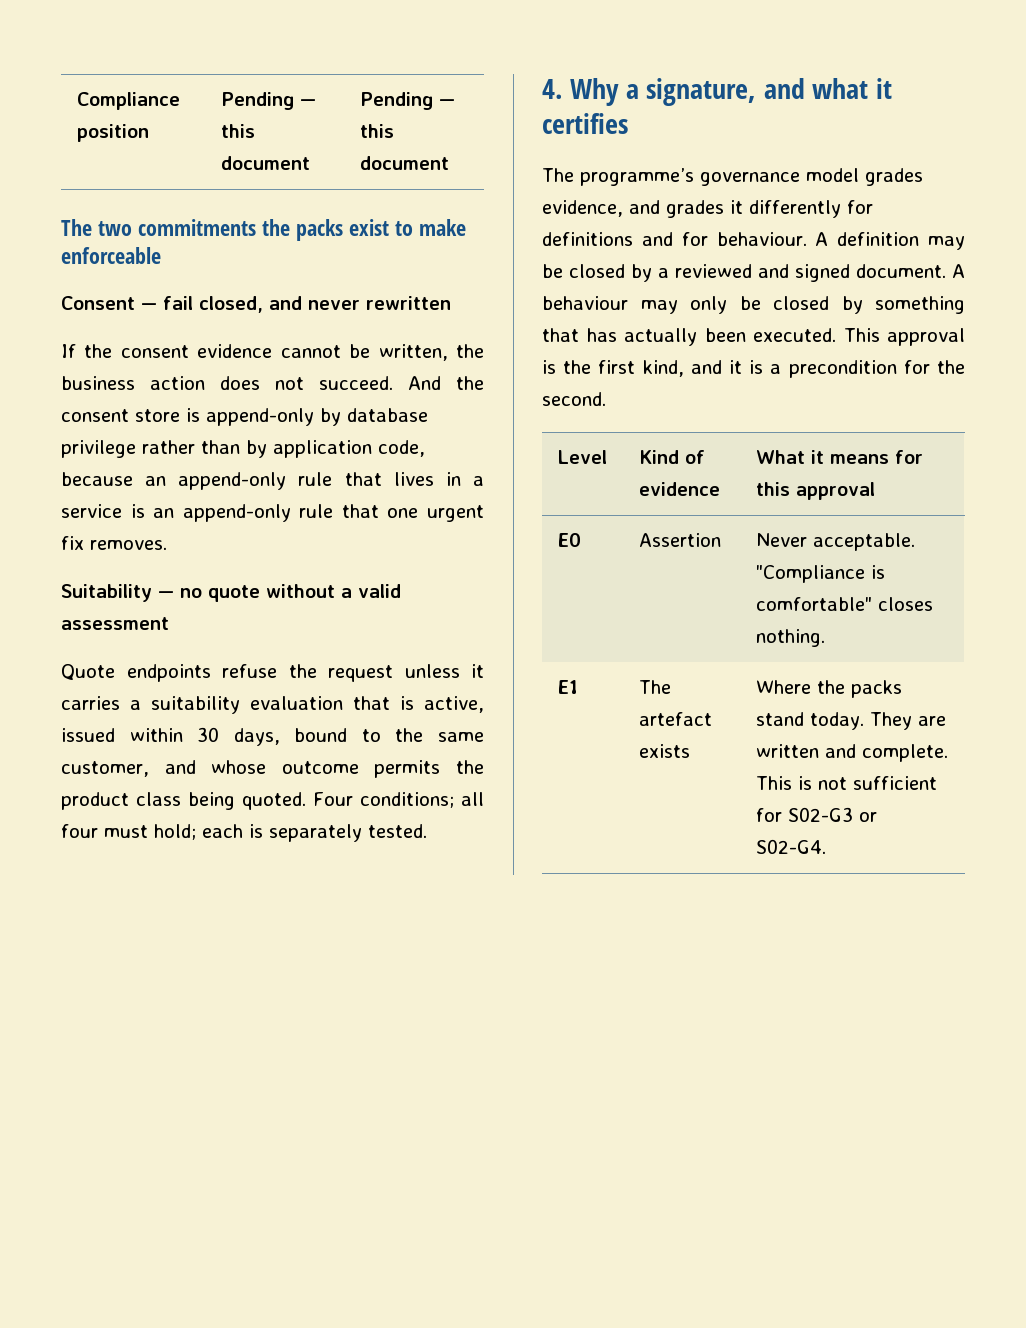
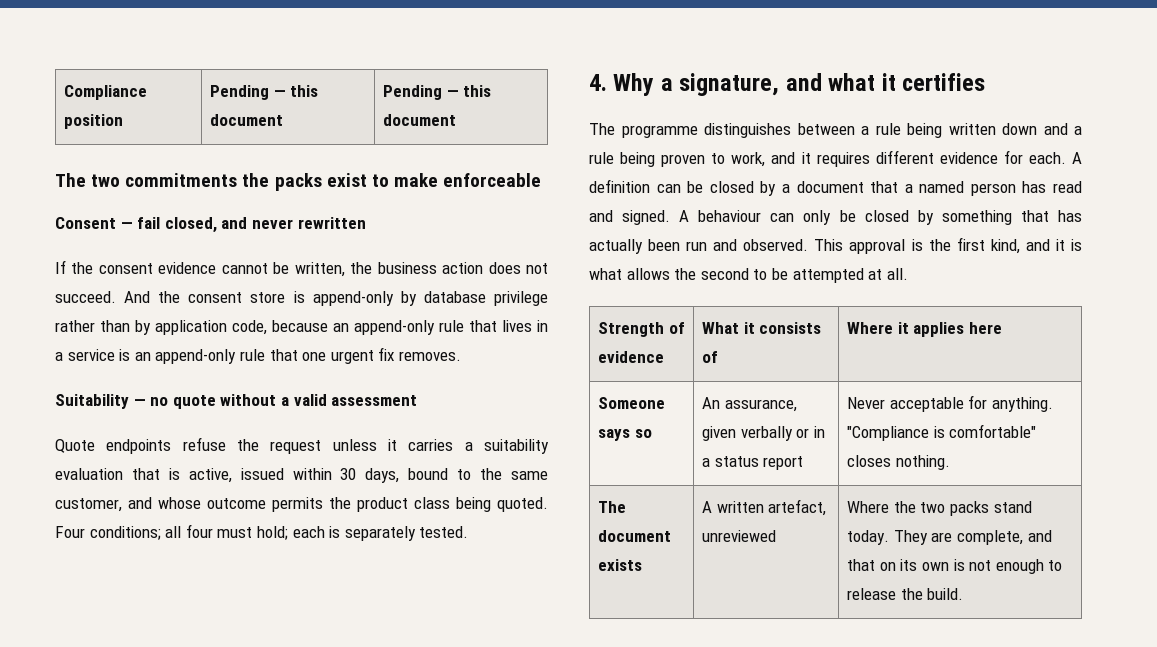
- The programme’s governance model grades evidence, and grades it differently for definitions and for behaviour.
+ The programme distinguishes between a rule being written down and a rule being proven to work, and it requires different evidence for each.
- A definition may be closed by a reviewed and signed document.
+ A definition can be closed by a document that a named person has read and signed.
- A behaviour may only be closed by something that has actually been executed.
+ A behaviour can only be closed by something that has actually been run and observed.
- This approval is the first kind, and it is a precondition for the second.
- Level | Kind of evidence | What it means for this approval
- E0 | Assertion | Never acceptable. "Compliance is comfortable" closes nothing.
+ This approval is the first kind, and it is what allows the second to be attempted at all.
+ Strength of evidence | What it consists of | Where it applies here
+ Someone says so | An assurance, given verbally or in a status report | Never acceptable for anything. "Compliance is comfortable" closes nothing.
- E1 | The artefact exists | Where the packs stand today. They are written and complete. This is not sufficient for S02-G3 or S02-G4.
+ The document exists | A written artefact, unreviewed | Where the two packs stand today. They are complete, and that on its own is not enough to release the build.

